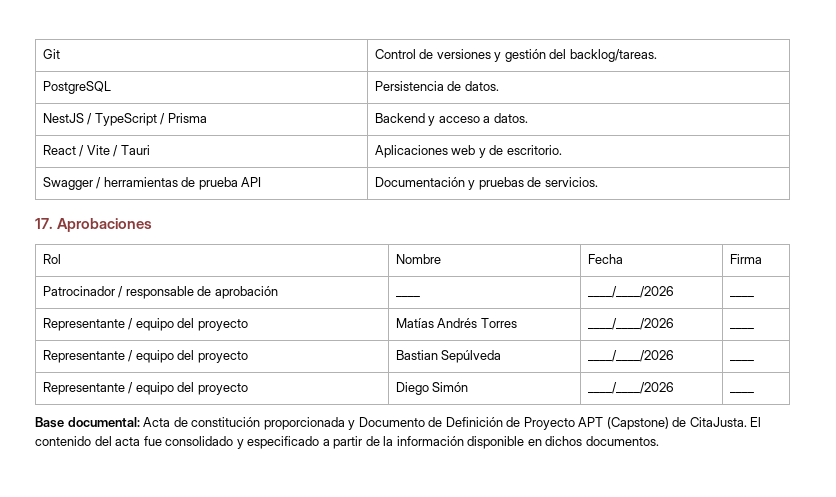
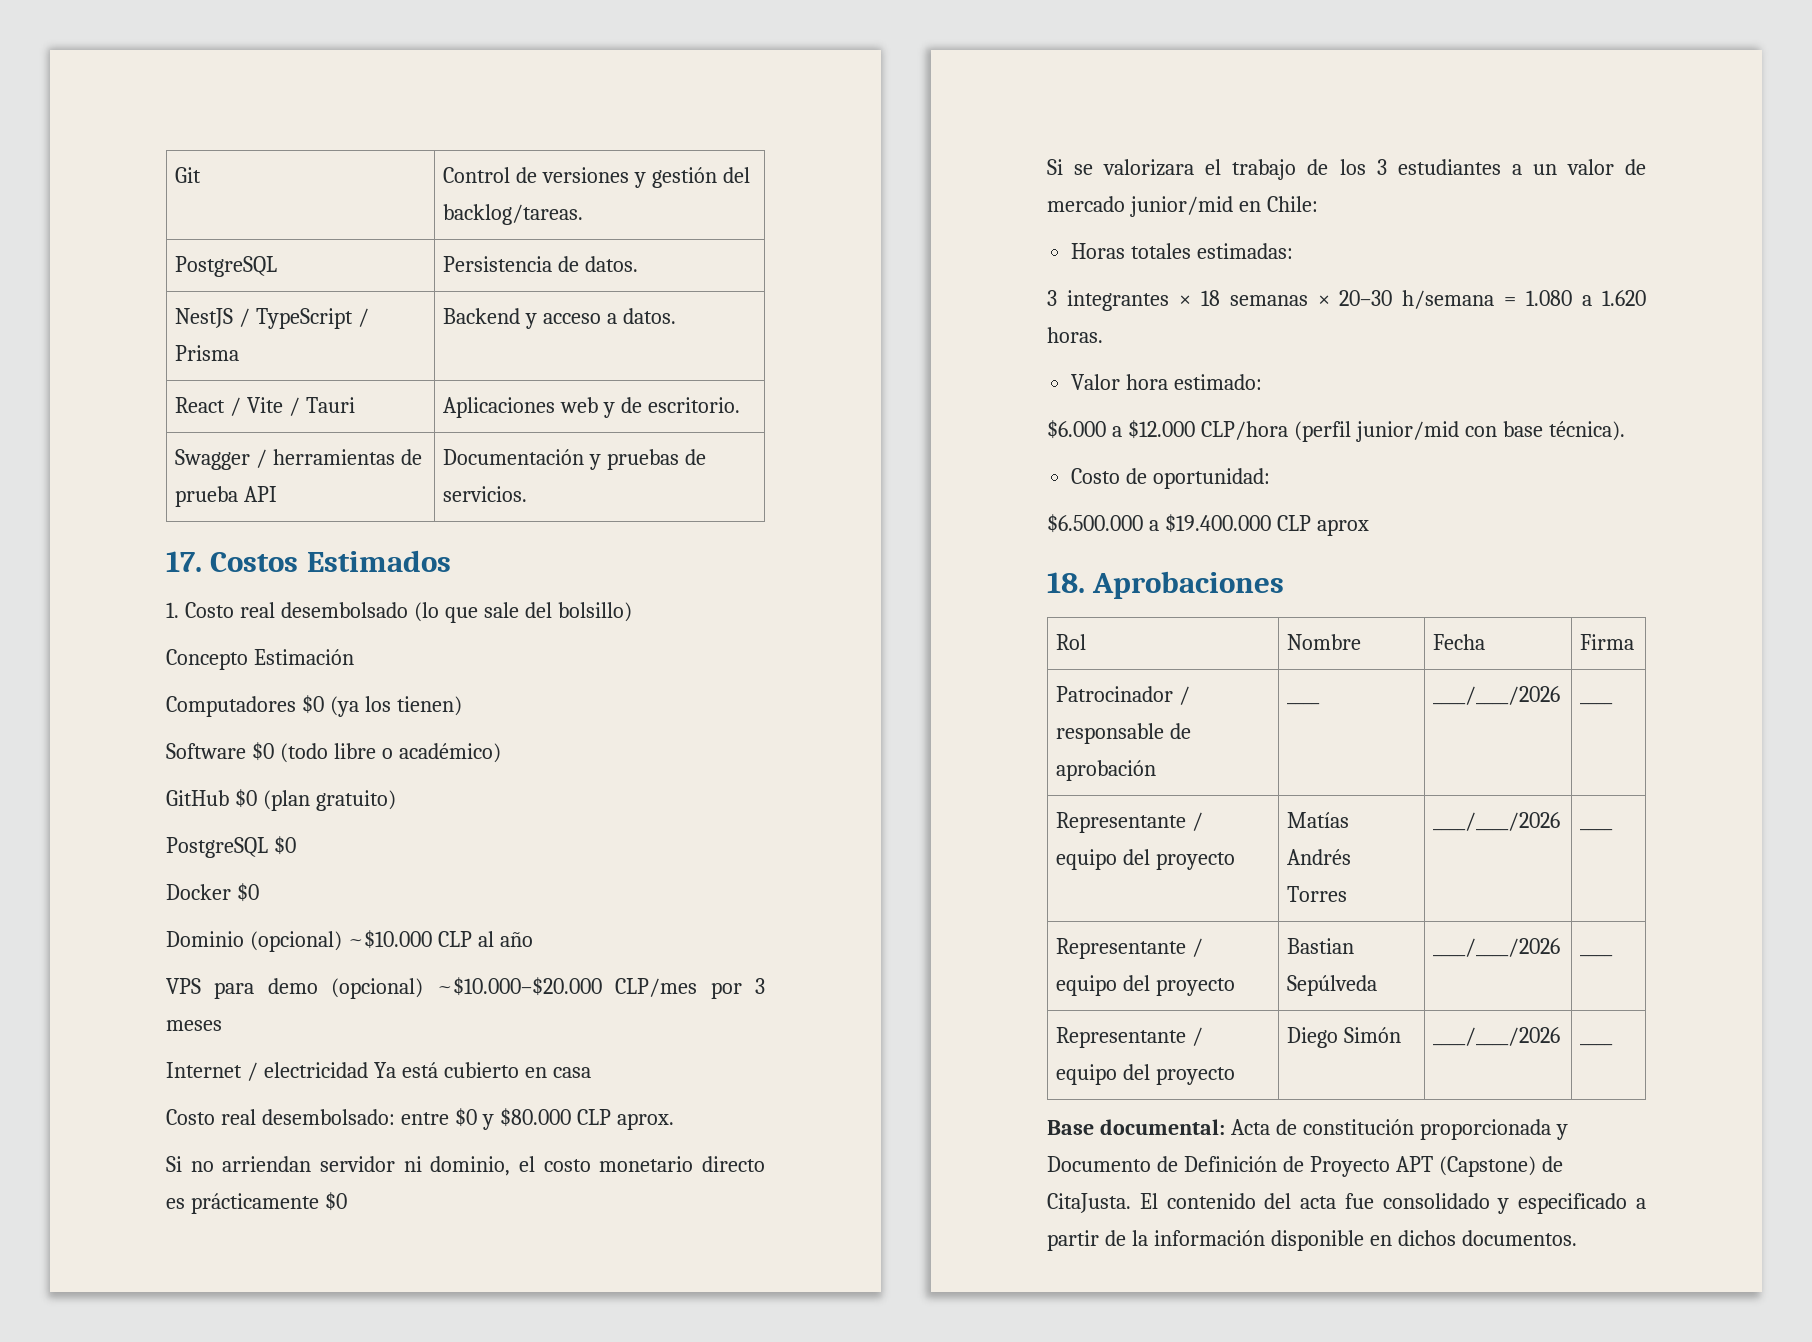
- 17. Aprobaciones
+ 17. Costos Estimados
+ 1. Costo real desembolsado (lo que sale del bolsillo)
+ Concepto Estimación
+ Computadores $0 (ya los tienen)
+ Software $0 (todo libre o académico)
+ GitHub $0 (plan gratuito)
+ PostgreSQL $0
+ Docker $0
+ Dominio (opcional) ~$10.000 CLP al año
+ VPS para demo (opcional) ~$10.000–$20.000 CLP/mes por 3 meses
+ Internet / electricidad Ya está cubierto en casa
+ Costo real desembolsado: entre $0 y $80.000 CLP aprox.
+ Si no arriendan servidor ni dominio, el costo monetario directo es prácticamente $0
+ Si se valorizara el trabajo de los 3 estudiantes a un valor de mercado junior/mid en Chile:
+ Horas totales estimadas:
+ 3 integrantes × 18 semanas × 20–30 h/semana = 1.080 a 1.620 horas.
+ Valor hora estimado:
+ $6.000 a $12.000 CLP/hora (perfil junior/mid con base técnica).
+ Costo de oportunidad:
+ $6.500.000 a $19.400.000 CLP aprox
+ 18. Aprobaciones

